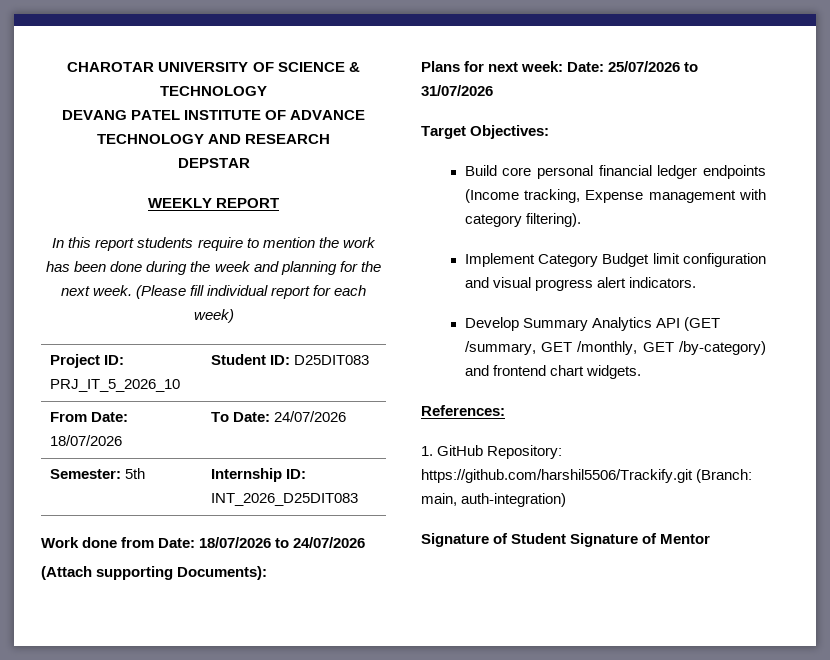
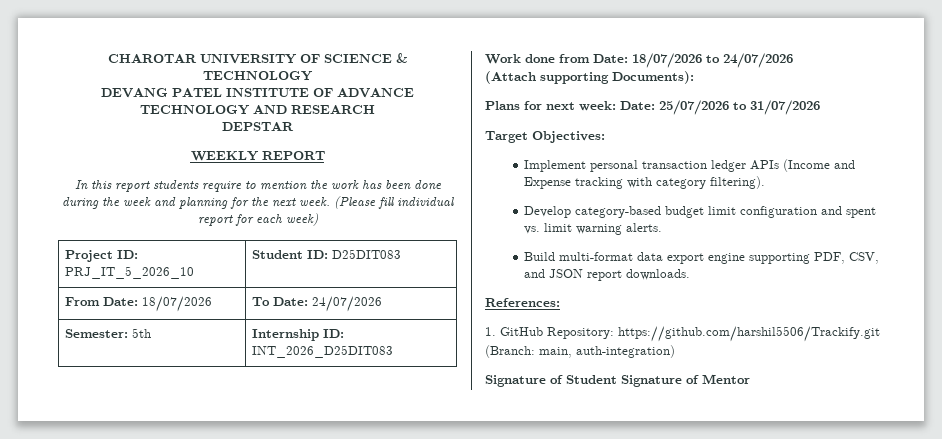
- Build core personal financial ledger endpoints (Income tracking, Expense management with category filtering).
- Implement Category Budget limit configuration and visual progress alert indicators.
- Develop Summary Analytics API (GET /summary, GET /monthly, GET /by-category) and frontend chart widgets.
+ Implement personal transaction ledger APIs (Income and Expense tracking with category filtering).
+ Develop category-based budget limit configuration and spent vs. limit warning alerts.
+ Build multi-format data export engine supporting PDF, CSV, and JSON report downloads.

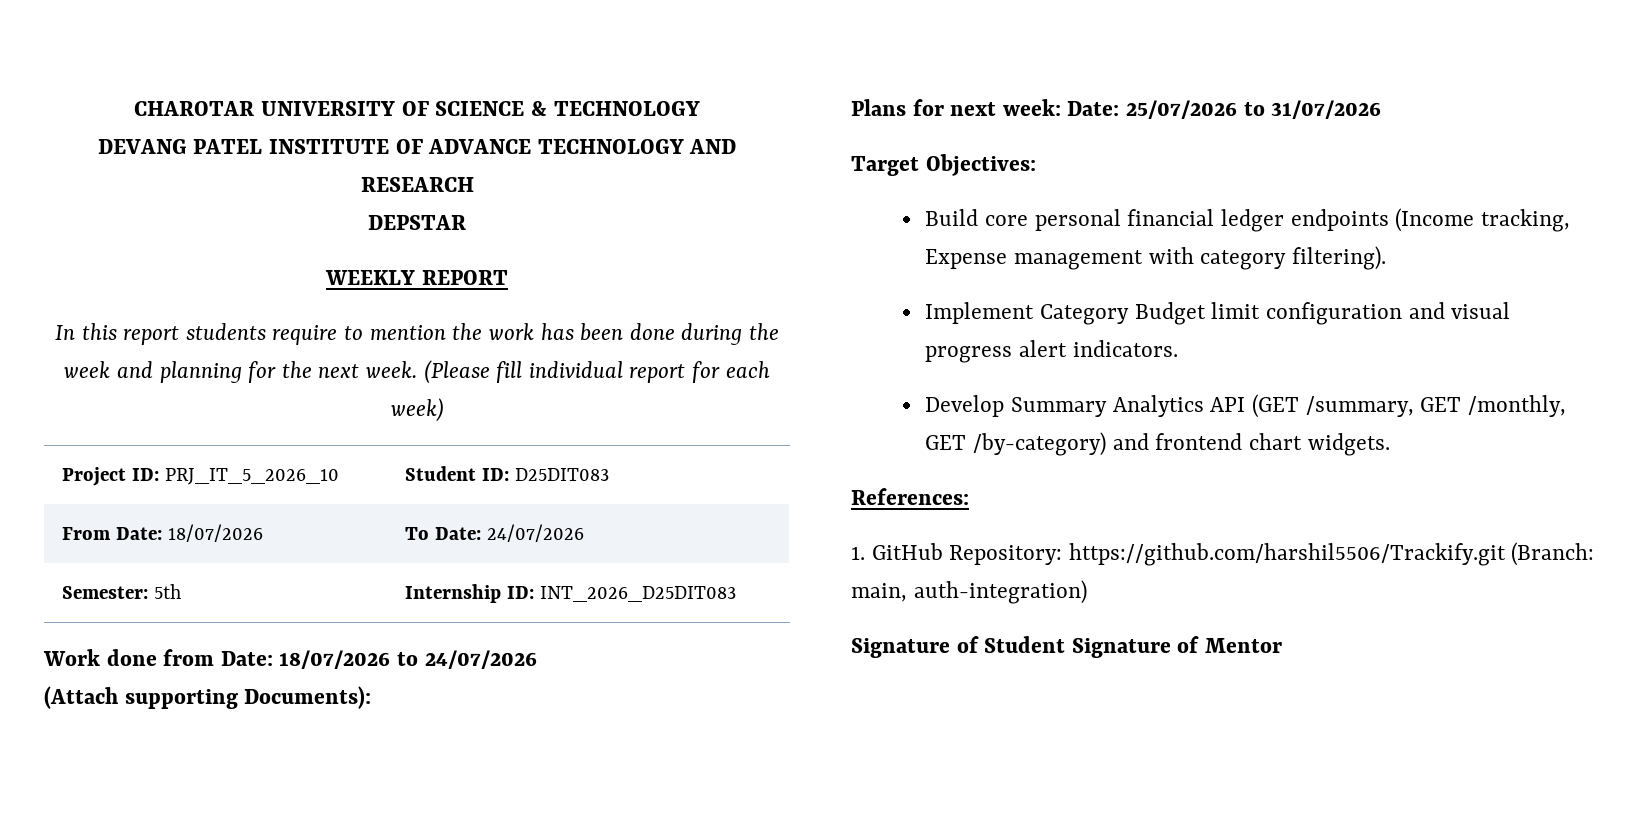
- Implement personal transaction ledger APIs (Income and Expense tracking with category filtering).
- Develop category-based budget limit configuration and spent vs. limit warning alerts.
- Build multi-format data export engine supporting PDF, CSV, and JSON report downloads.
+ Build core personal financial ledger endpoints (Income tracking, Expense management with category filtering).
+ Implement Category Budget limit configuration and visual progress alert indicators.
+ Develop Summary Analytics API (GET /summary, GET /monthly, GET /by-category) and frontend chart widgets.

